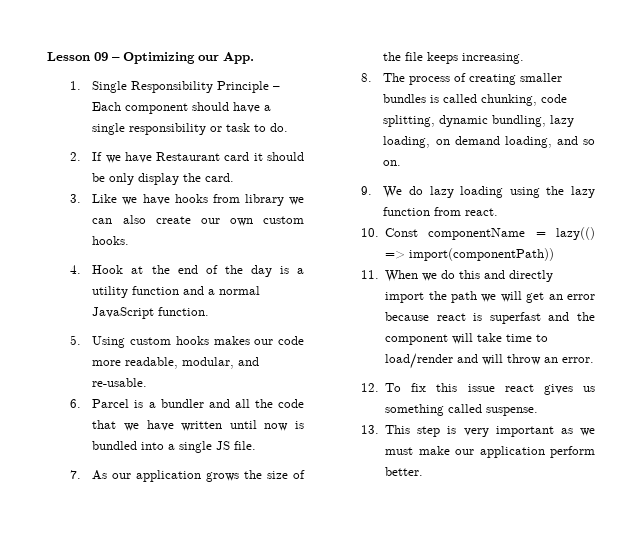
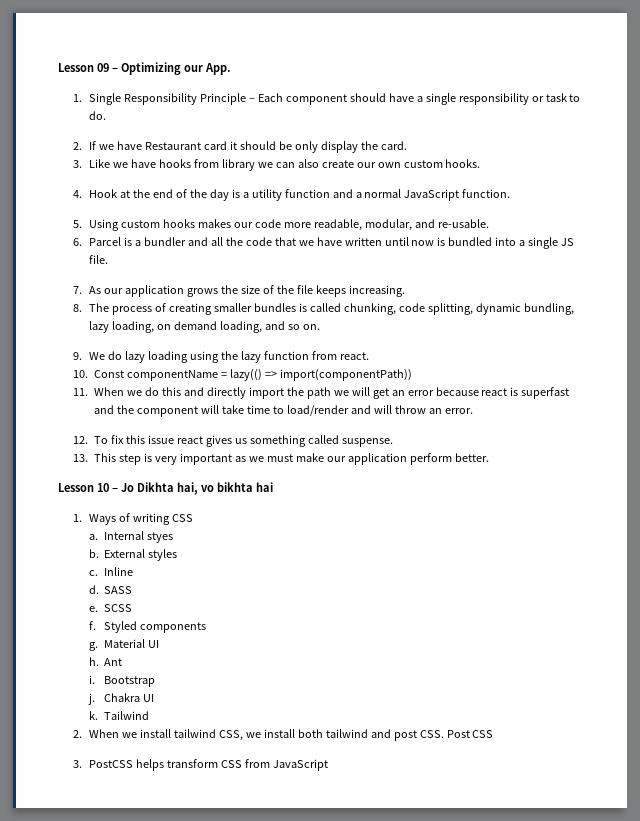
+ Lesson 10 – Jo Dikhta hai, vo bikhta hai
+ 1. Ways of writing CSS
+ a. Internal styes
+ b. External styles
+ c. Inline
+ d. SASS
+ e. SCSS
+ f. Styled components
+ g. Material UI
+ h. Ant
+ i. Bootstrap
+ j. Chakra UI
+ k. Tailwind
+ 2. When we install tailwind CSS, we install both tailwind and post CSS. Post CSS
+ 3. PostCSS helps transform CSS from JavaScript

